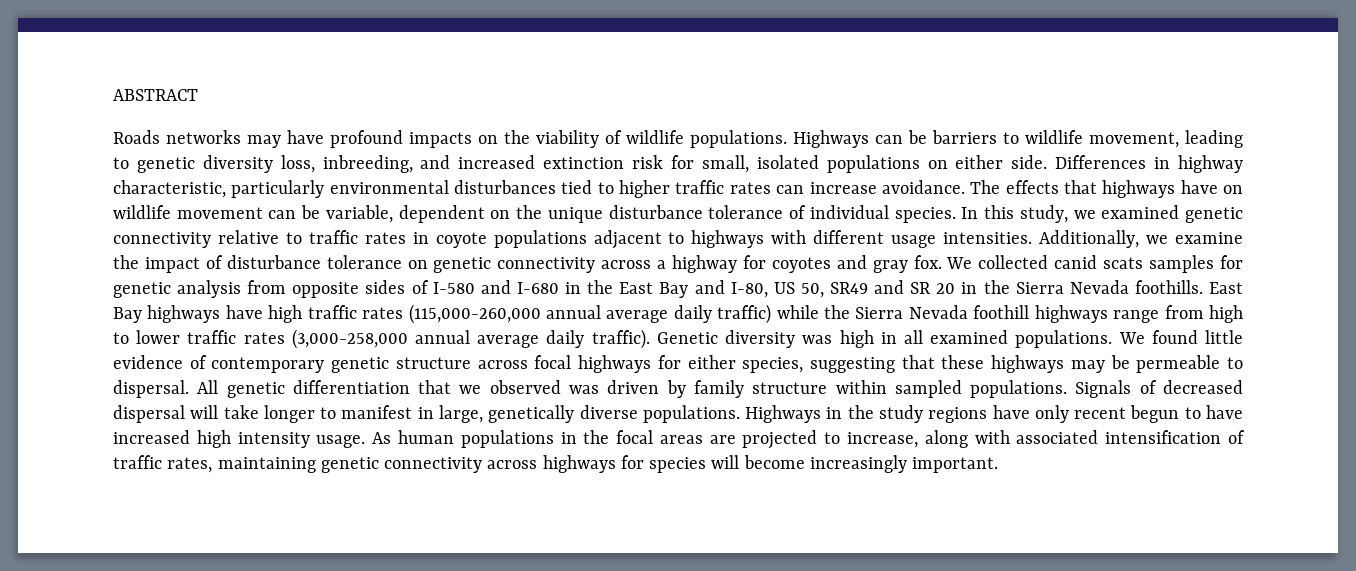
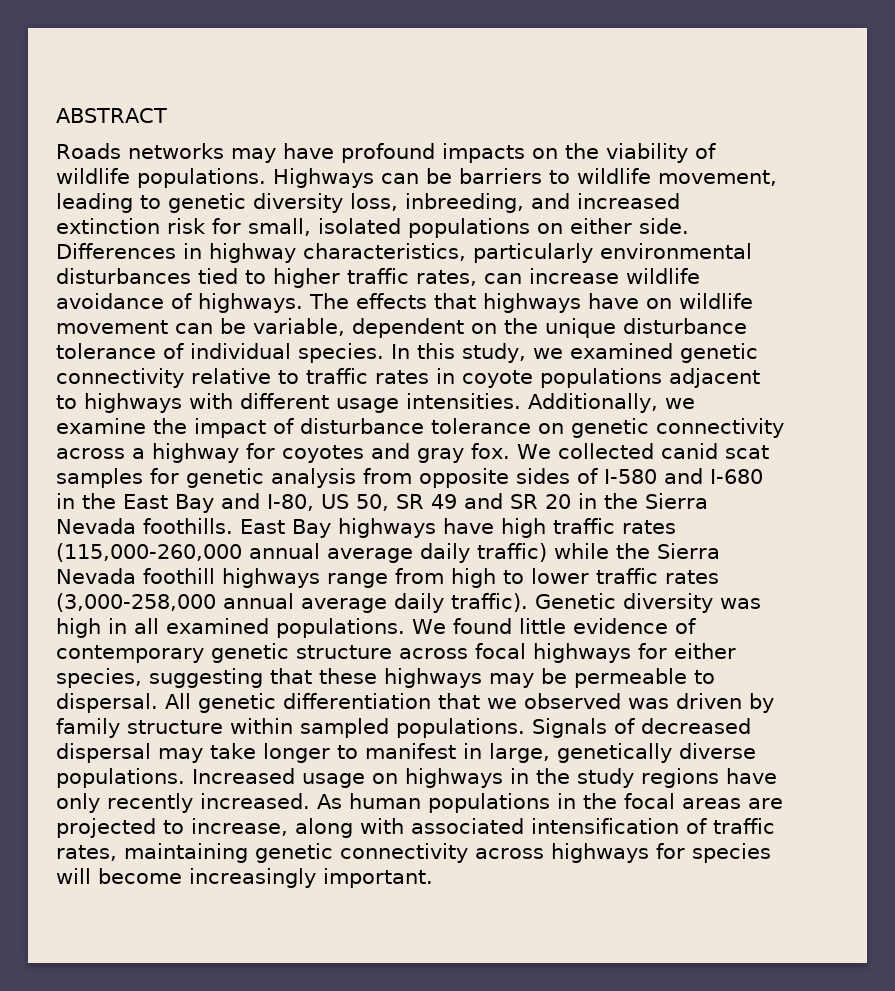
- Differences in highway characteristic, particularly environmental disturbances tied to higher traffic rates can increase avoidance.
+ Differences in highway characteristics, particularly environmental disturbances tied to higher traffic rates, can increase wildlife avoidance of highways.
- We collected canid scats samples for genetic analysis from opposite sides of I-580 and I-680 in the East Bay and I-80, US 50, SR49 and SR 20 in the Sierra Nevada foothills.
+ We collected canid scat samples for genetic analysis from opposite sides of I-580 and I-680 in the East Bay and I-80, US 50, SR 49 and SR 20 in the Sierra Nevada foothills.
- Signals of decreased dispersal will take longer to manifest in large, genetically diverse populations.
+ Signals of decreased dispersal may take longer to manifest in large, genetically diverse populations.
- Highways in the study regions have only recent begun to have increased high intensity usage.
+ Increased usage on highways in the study regions have only recently increased.

